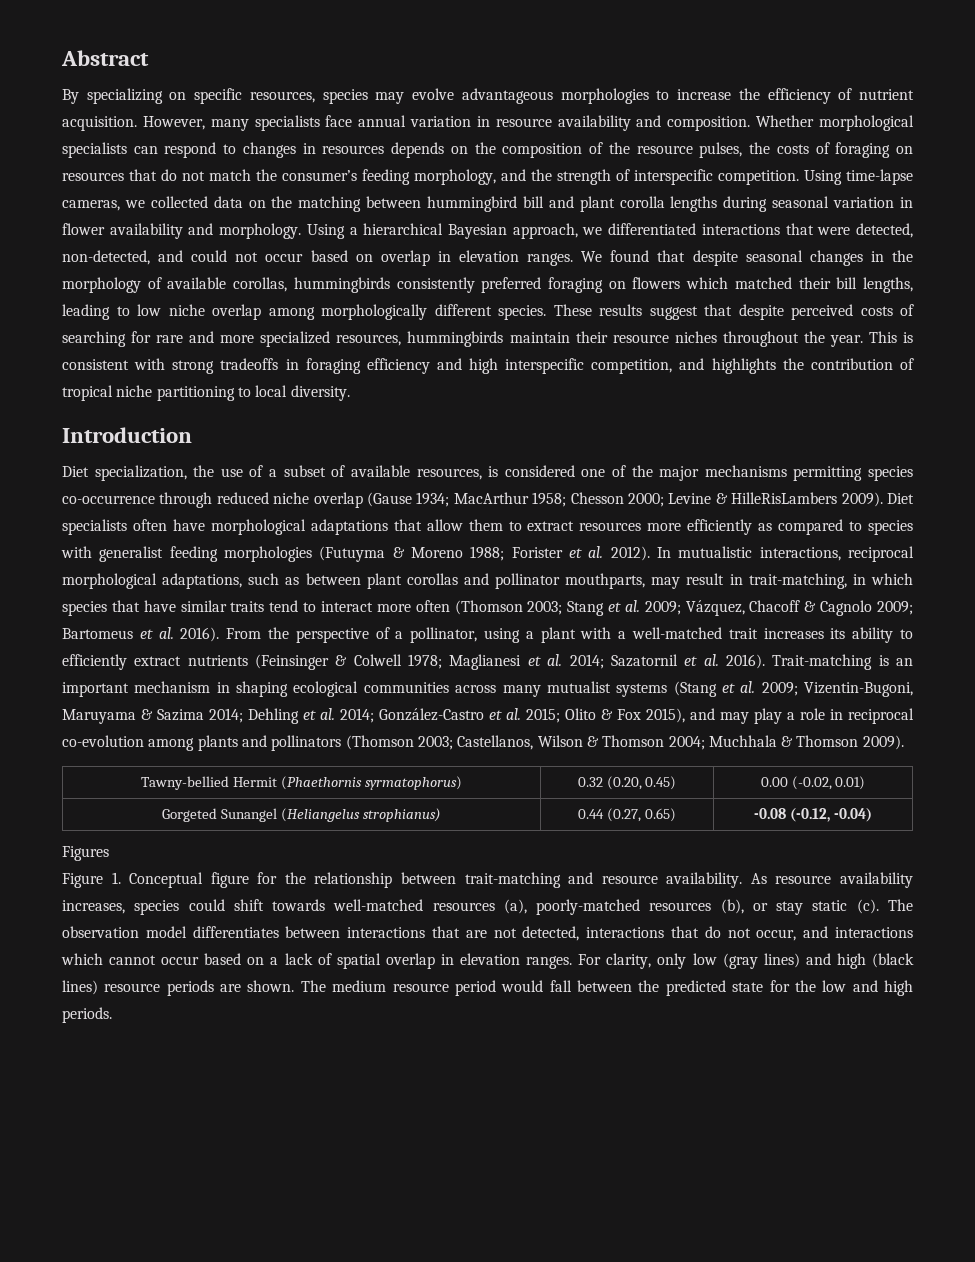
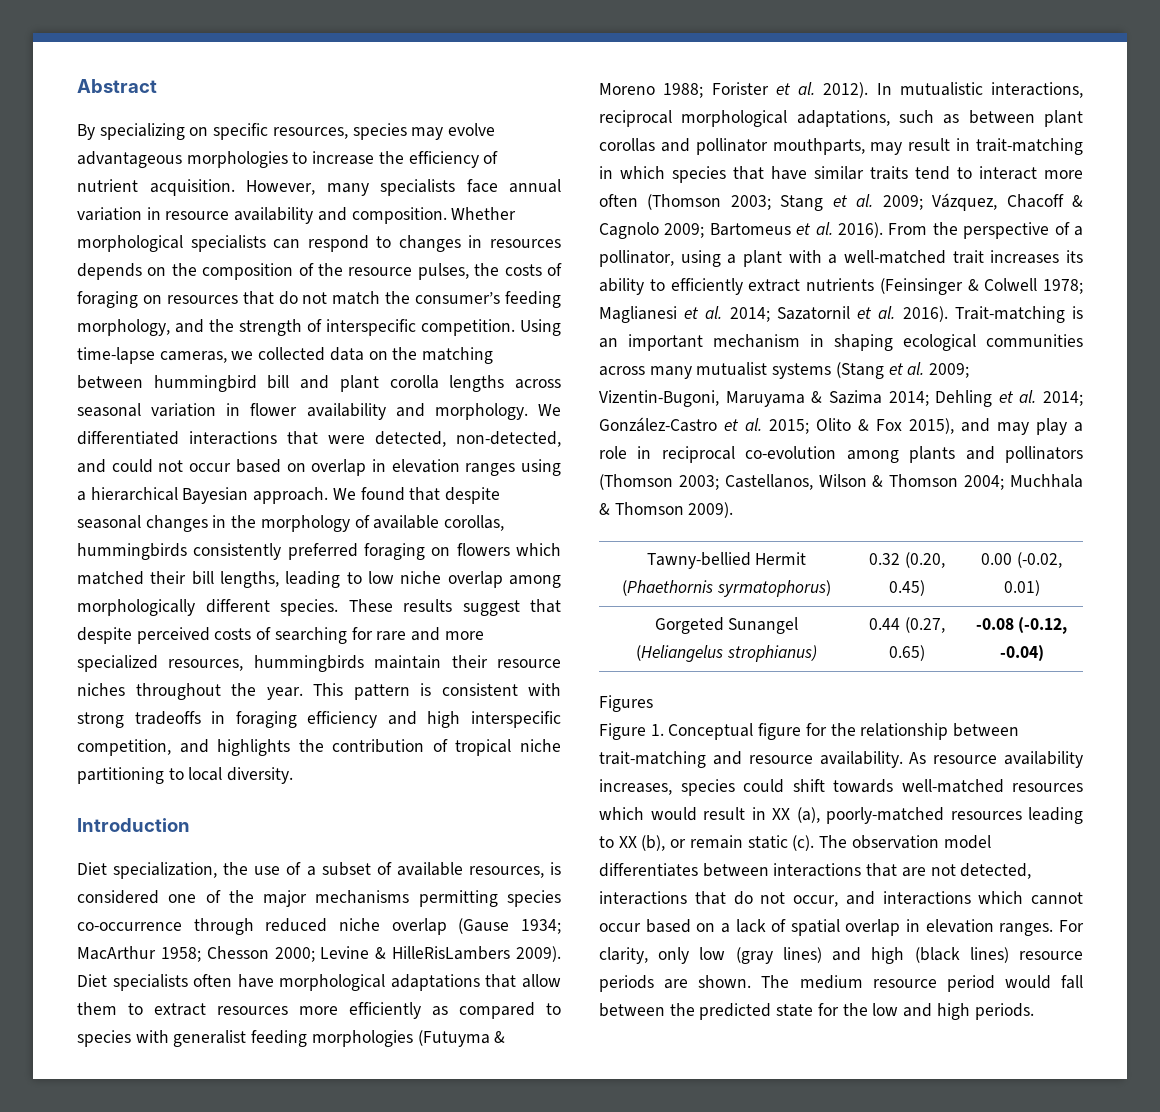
- Using time-lapse cameras, we collected data on the matching between hummingbird bill and plant corolla lengths during seasonal variation in flower availability and morphology.
+ Using time-lapse cameras, we collected data on the matching between hummingbird bill and plant corolla lengths across seasonal variation in flower availability and morphology.
- Using a hierarchical Bayesian approach, we differentiated interactions that were detected, non-detected, and could not occur based on overlap in elevation ranges.
+ We differentiated interactions that were detected, non-detected, and could not occur based on overlap in elevation ranges using a hierarchical Bayesian approach.
- This is consistent with strong tradeoffs in foraging efficiency and high interspecific competition, and highlights the contribution of tropical niche partitioning to local diversity.
+ This pattern is consistent with strong tradeoffs in foraging efficiency and high interspecific competition, and highlights the contribution of tropical niche partitioning to local diversity.
- In mutualistic interactions, reciprocal morphological adaptations, such as between plant corollas and pollinator mouthparts, may result in trait-matching, in which species that have similar traits tend to interact more often (Thomson 2003; Stang et al. 2009; Vázquez, Chacoff & Cagnolo 2009; Bartomeus et al. 2016).
+ In mutualistic interactions, reciprocal morphological adaptations, such as between plant corollas and pollinator mouthparts, may result in trait-matching in which species that have similar traits tend to interact more often (Thomson 2003; Stang et al. 2009; Vázquez, Chacoff & Cagnolo 2009; Bartomeus et al. 2016).
- As resource availability increases, species could shift towards well-matched resources (a), poorly-matched resources (b), or stay static (c).
+ As resource availability increases, species could shift towards well-matched resources which would result in XX (a), poorly-matched resources leading to XX (b), or remain static (c).

